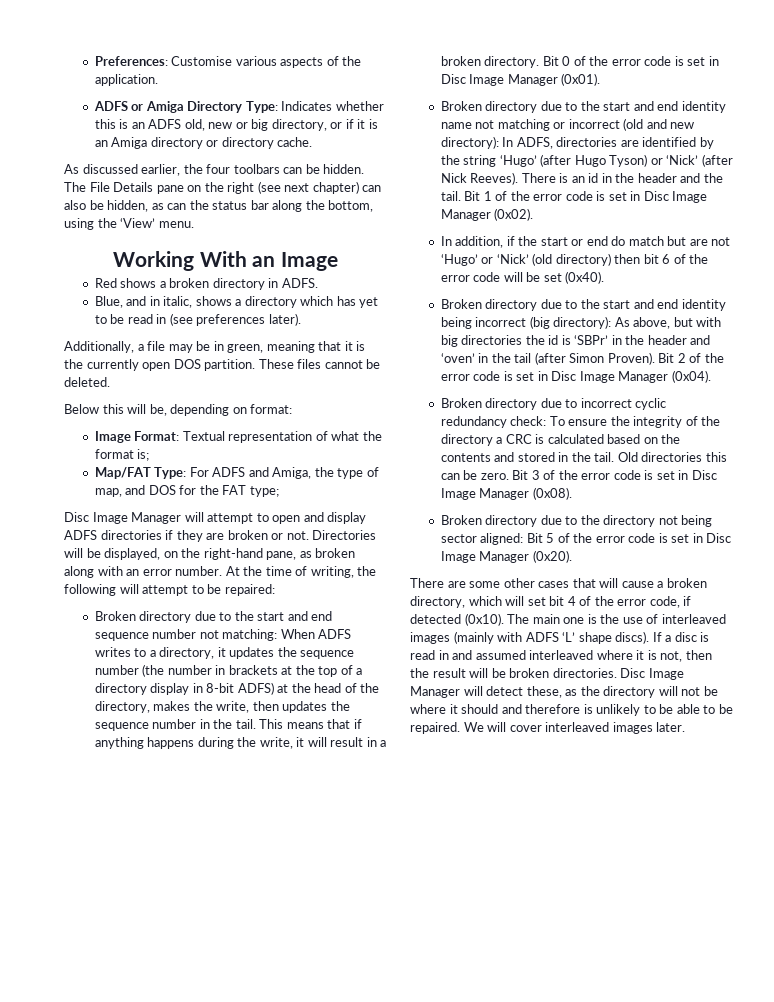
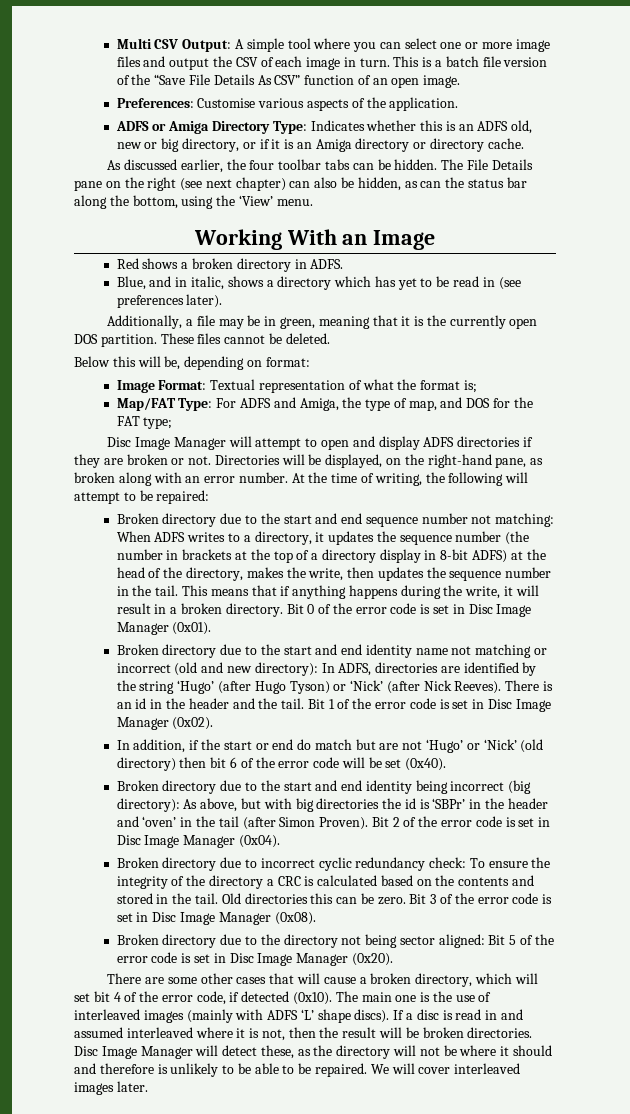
+ Multi CSV Output: A simple tool where you can select one or more image files and output the CSV of each image in turn. This is a batch file version of the “Save File Details As CSV” function of an open image.
- As discussed earlier, the four toolbars can be hidden.
+ As discussed earlier, the four toolbar tabs can be hidden.

